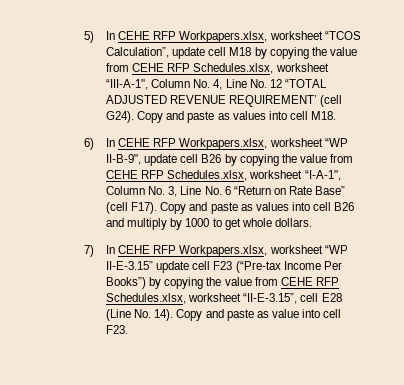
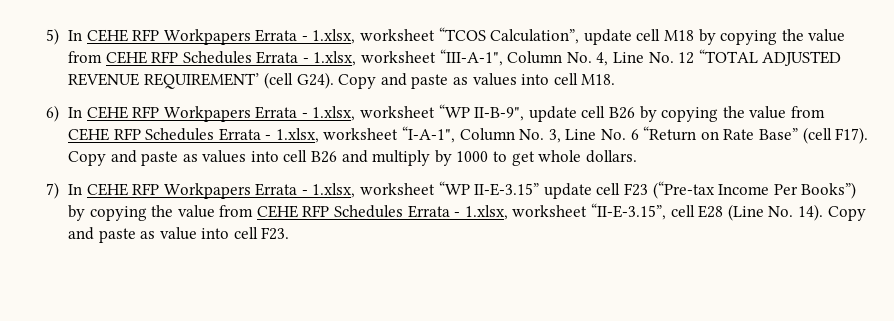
- 5) In CEHE RFP Workpapers.xlsx, worksheet “TCOS Calculation”, update cell M18 by copying the value from CEHE RFP Schedules.xlsx, worksheet “III-A-1", Column No. 4, Line No. 12 “TOTAL ADJUSTED REVENUE REQUIREMENT’ (cell G24).
+ 5) In CEHE RFP Workpapers Errata - 1.xlsx, worksheet “TCOS Calculation”, update cell M18 by copying the value from CEHE RFP Schedules Errata - 1.xlsx, worksheet “III-A-1", Column No. 4, Line No. 12 “TOTAL ADJUSTED REVENUE REQUIREMENT’ (cell G24).
- 6) In CEHE RFP Workpapers.xlsx, worksheet “WP II-B-9", update cell B26 by copying the value from CEHE RFP Schedules.xlsx, worksheet “I-A-1", Column No. 3, Line No. 6 “Return on Rate Base” (cell F17).
+ 6) In CEHE RFP Workpapers Errata - 1.xlsx, worksheet “WP II-B-9", update cell B26 by copying the value from CEHE RFP Schedules Errata - 1.xlsx, worksheet “I-A-1", Column No. 3, Line No. 6 “Return on Rate Base” (cell F17).
- 7) In CEHE RFP Workpapers.xlsx, worksheet “WP II-E-3.15” update cell F23 (“Pre-tax Income Per Books”) by copying the value from CEHE RFP Schedules.xlsx, worksheet “II-E-3.15”, cell E28 (Line No. 14).
+ 7) In CEHE RFP Workpapers Errata - 1.xlsx, worksheet “WP II-E-3.15” update cell F23 (“Pre-tax Income Per Books”) by copying the value from CEHE RFP Schedules Errata - 1.xlsx, worksheet “II-E-3.15”, cell E28 (Line No. 14).

